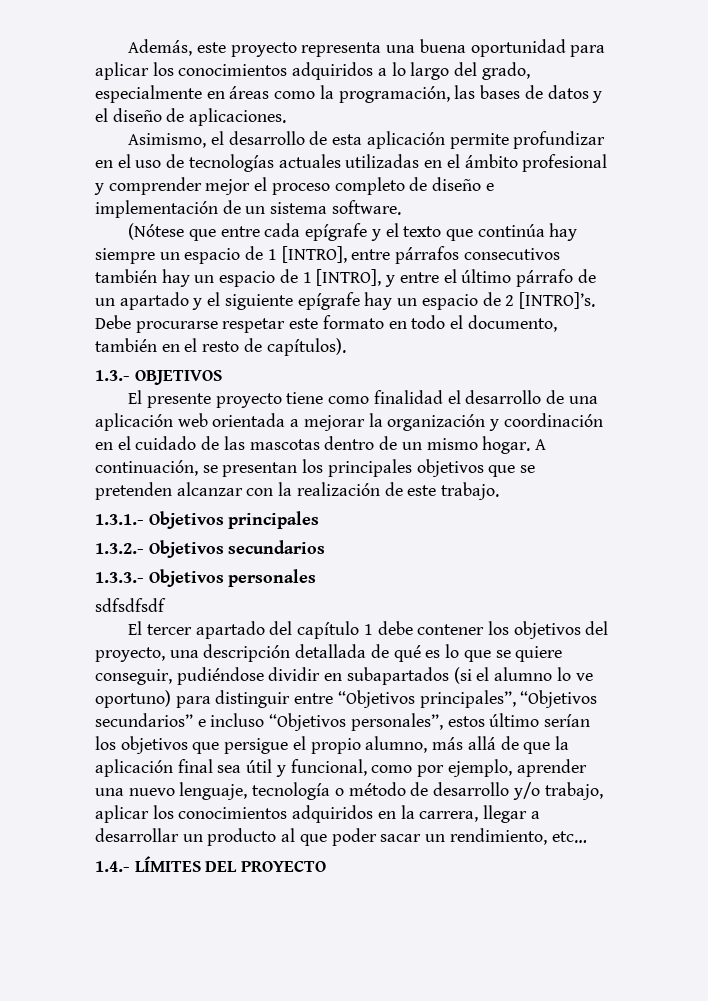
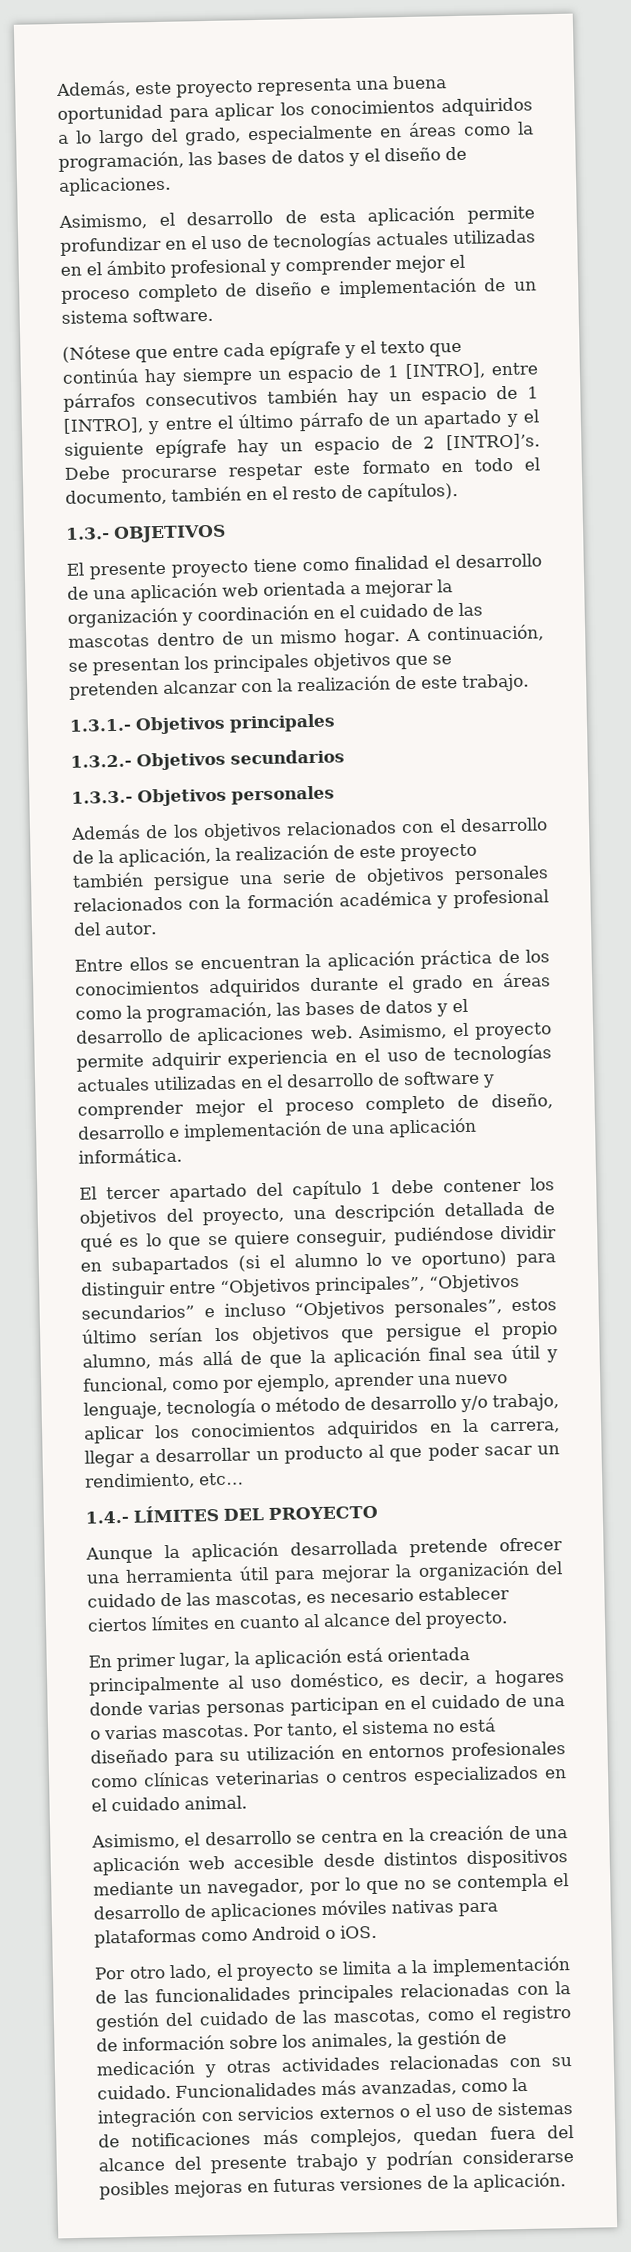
- sdfsdfsdf
+ Además de los objetivos relacionados con el desarrollo de la aplicación, la realización de este proyecto también persigue una serie de objetivos personales relacionados con la formación académica y profesional del autor.
+ Entre ellos se encuentran la aplicación práctica de los conocimientos adquiridos durante el grado en áreas como la programación, las bases de datos y el desarrollo de aplicaciones web. Asimismo, el proyecto permite adquirir experiencia en el uso de tecnologías actuales utilizadas en el desarrollo de software y comprender mejor el proceso completo de diseño, desarrollo e implementación de una aplicación informática.
+ Aunque la aplicación desarrollada pretende ofrecer una herramienta útil para mejorar la organización del cuidado de las mascotas, es necesario establecer ciertos límites en cuanto al alcance del proyecto.
+ En primer lugar, la aplicación está orientada principalmente al uso doméstico, es decir, a hogares donde varias personas participan en el cuidado de una o varias mascotas. Por tanto, el sistema no está diseñado para su utilización en entornos profesionales como clínicas veterinarias o centros especializados en el cuidado animal.
+ Asimismo, el desarrollo se centra en la creación de una aplicación web accesible desde distintos dispositivos mediante un navegador, por lo que no se contempla el desarrollo de aplicaciones móviles nativas para plataformas como Android o iOS.
+ Por otro lado, el proyecto se limita a la implementación de las funcionalidades principales relacionadas con la gestión del cuidado de las mascotas, como el registro de información sobre los animales, la gestión de medicación y otras actividades relacionadas con su cuidado. Funcionalidades más avanzadas, como la integración con servicios externos o el uso de sistemas de notificaciones más complejos, quedan fuera del alcance del presente trabajo y podrían considerarse posibles mejoras en futuras versiones de la aplicación.

